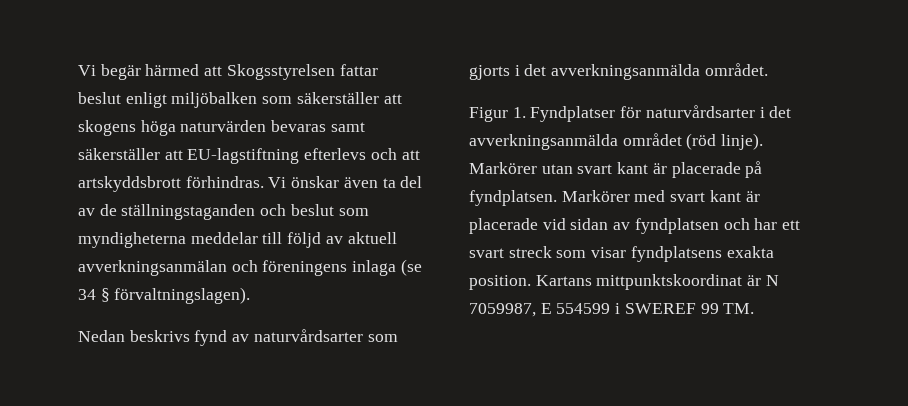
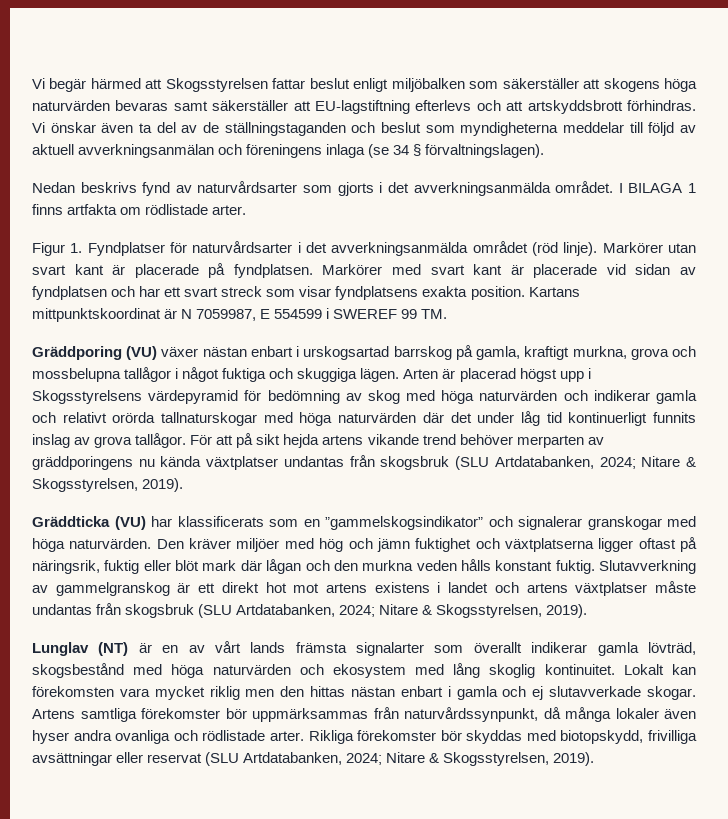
+ I BILAGA 1 finns artfakta om rödlistade arter.
+ Gräddporing (VU) växer nästan enbart i urskogsartad barrskog på gamla, kraftigt murkna, grova och mossbelupna tallågor i något fuktiga och skuggiga lägen. Arten är placerad högst upp i Skogsstyrelsens värdepyramid för bedömning av skog med höga naturvärden och indikerar gamla och relativt orörda tallnaturskogar med höga naturvärden där det under låg tid kontinuerligt funnits inslag av grova tallågor. För att på sikt hejda artens vikande trend behöver merparten av gräddporingens nu kända växtplatser undantas från skogsbruk (SLU Artdatabanken, 2024; Nitare & Skogsstyrelsen, 2019).
+ Gräddticka (VU) har klassificerats som en ”gammelskogsindikator” och signalerar granskogar med höga naturvärden. Den kräver miljöer med hög och jämn fuktighet och växtplatserna ligger oftast på näringsrik, fuktig eller blöt mark där lågan och den murkna veden hålls konstant fuktig. Slutavverkning av gammelgranskog är ett direkt hot mot artens existens i landet och artens växtplatser måste undantas från skogsbruk (SLU Artdatabanken, 2024; Nitare & Skogsstyrelsen, 2019).
+ Lunglav (NT) är en av vårt lands främsta signalarter som överallt indikerar gamla lövträd, skogsbestånd med höga naturvärden och ekosystem med lång skoglig kontinuitet. Lokalt kan förekomsten vara mycket riklig men den hittas nästan enbart i gamla och ej slutavverkade skogar. Artens samtliga förekomster bör uppmärksammas från naturvårdssynpunkt, då många lokaler även hyser andra ovanliga och rödlistade arter. Rikliga förekomster bör skyddas med biotopskydd, frivilliga avsättningar eller reservat (SLU Artdatabanken, 2024; Nitare & Skogsstyrelsen, 2019).

